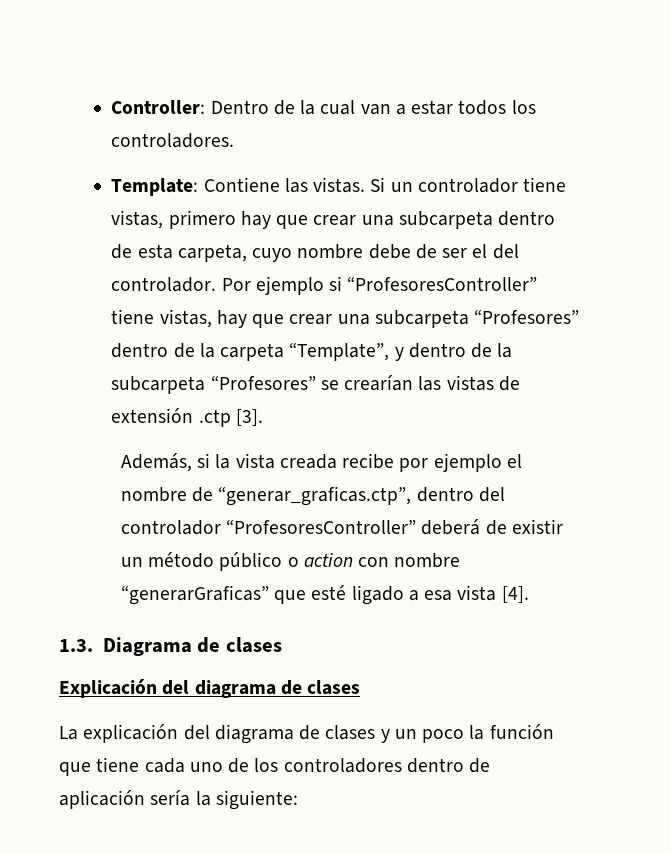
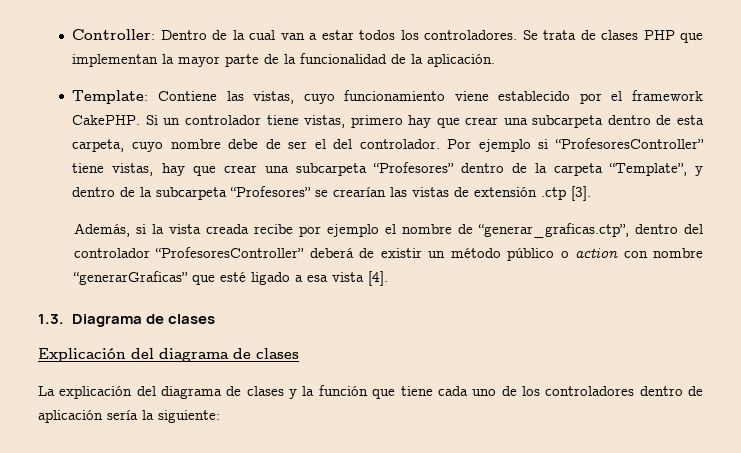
- Controller: Dentro de la cual van a estar todos los controladores.
- Template: Contiene las vistas.
+ Controller: Dentro de la cual van a estar todos los controladores. Se trata de clases PHP que implementan la mayor parte de la funcionalidad de la aplicación.
+ Template: Contiene las vistas, cuyo funcionamiento viene establecido por el framework CakePHP.
- La explicación del diagrama de clases y un poco la función que tiene cada uno de los controladores dentro de aplicación sería la siguiente:
+ La explicación del diagrama de clases y la función que tiene cada uno de los controladores dentro de aplicación sería la siguiente:

